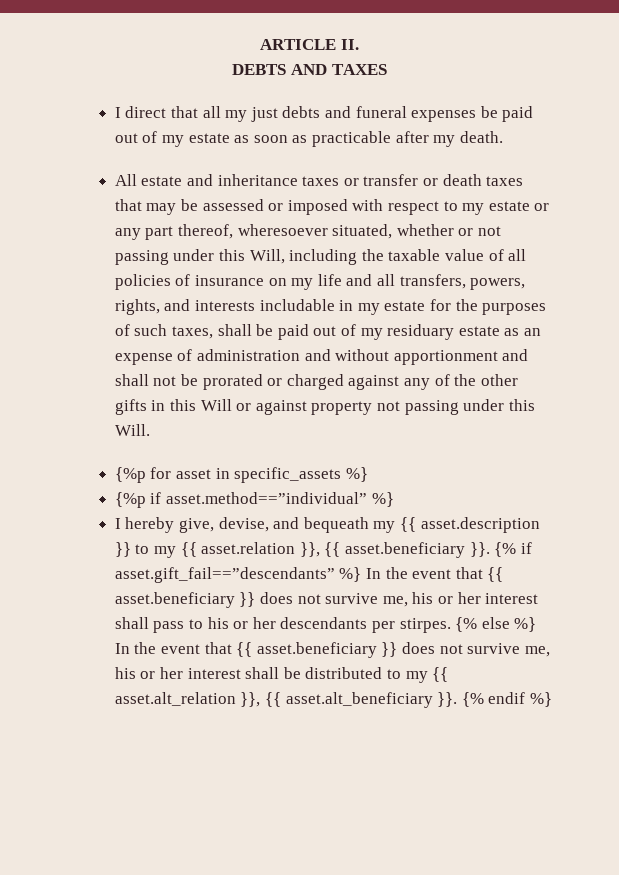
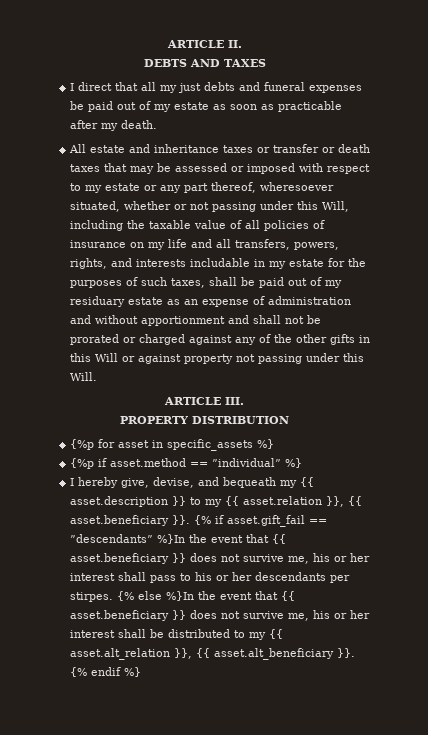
+ ARTICLE III.
+ PROPERTY DISTRIBUTION
- {%p if asset.method==”individual” %}
+ {%p if asset.method == ”individual” %}
- {% if asset.gift_fail==”descendants” %} In the event that {{ asset.beneficiary }} does not survive me, his or her interest shall pass to his or her descendants per stirpes.
+ {% if asset.gift_fail == ”descendants” %}In the event that {{ asset.beneficiary }} does not survive me, his or her interest shall pass to his or her descendants per stirpes.
- {% else %} In the event that {{ asset.beneficiary }} does not survive me, his or her interest shall be distributed to my {{ asset.alt_relation }}, {{ asset.alt_beneficiary }}.
+ {% else %}In the event that {{ asset.beneficiary }} does not survive me, his or her interest shall be distributed to my {{ asset.alt_relation }}, {{ asset.alt_beneficiary }}.

